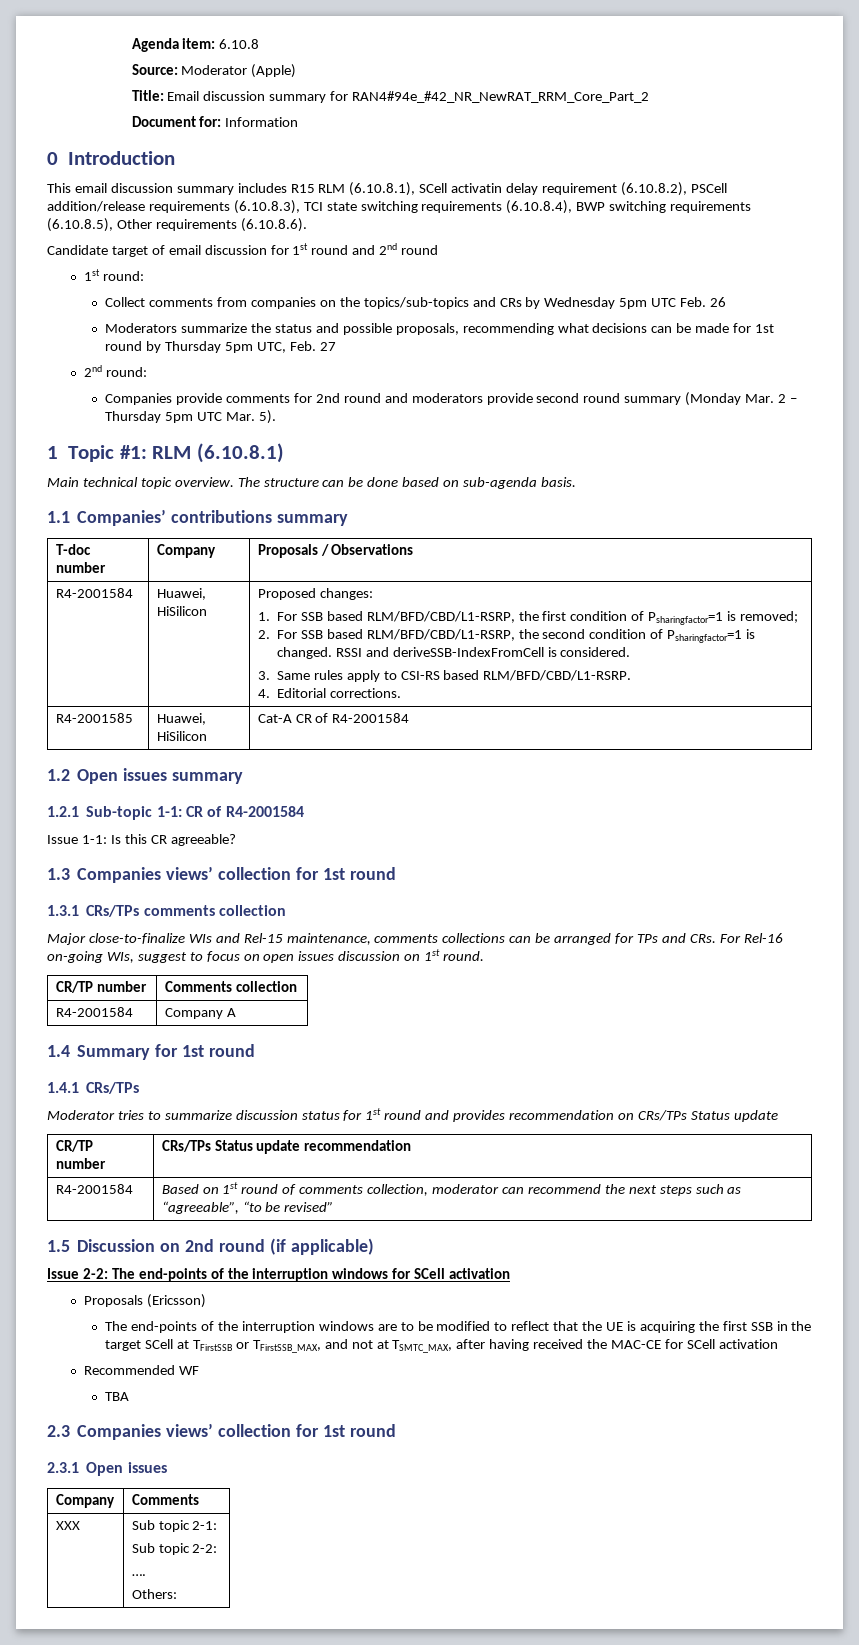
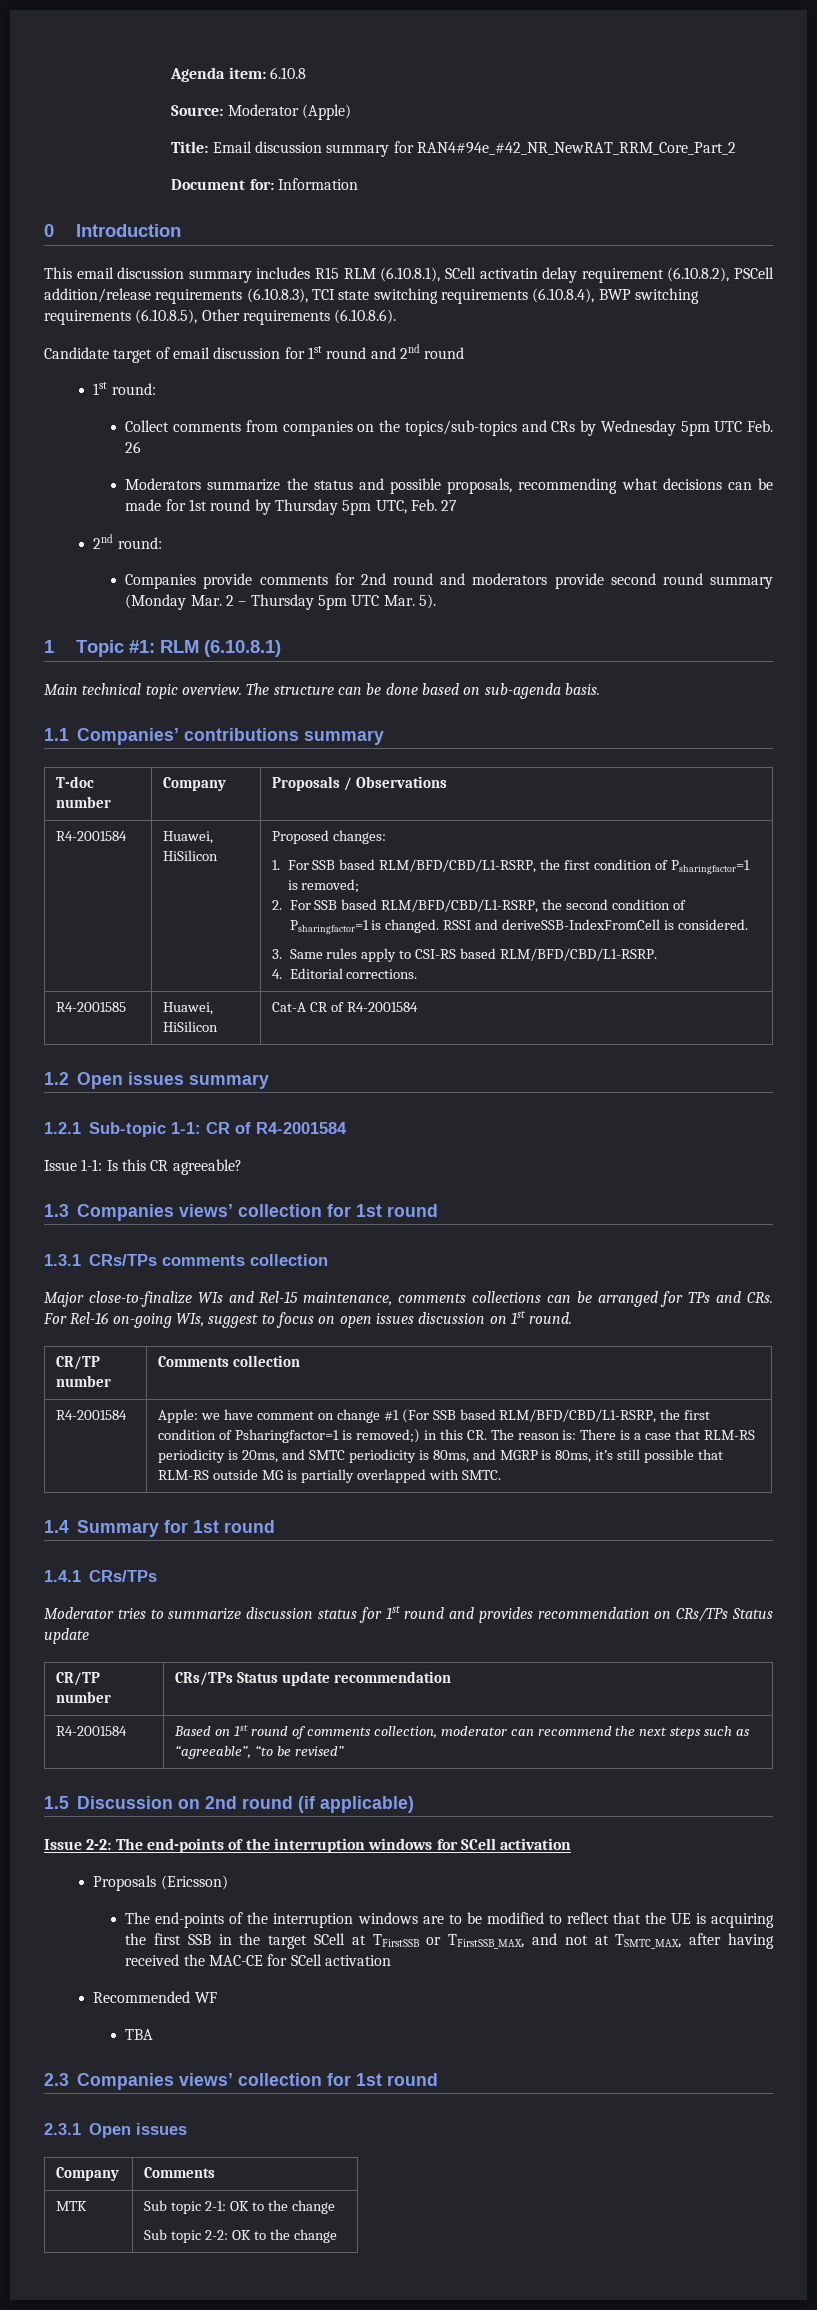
- Company A
+ Apple: we have comment on change #1 (For SSB based RLM/BFD/CBD/L1-RSRP, the first condition of Psharingfactor=1 is removed;) in this CR. The reason is: There is a case that RLM-RS periodicity is 20ms, and SMTC periodicity is 80ms, and MGRP is 80ms, it’s still possible that RLM-RS outside MG is partially overlapped with SMTC.
- XXX | Sub topic 2-1:
- Sub topic 2-2:
- ….
- Others:
+ MTK | Sub topic 2-1: OK to the change
+ Sub topic 2-2: OK to the change

